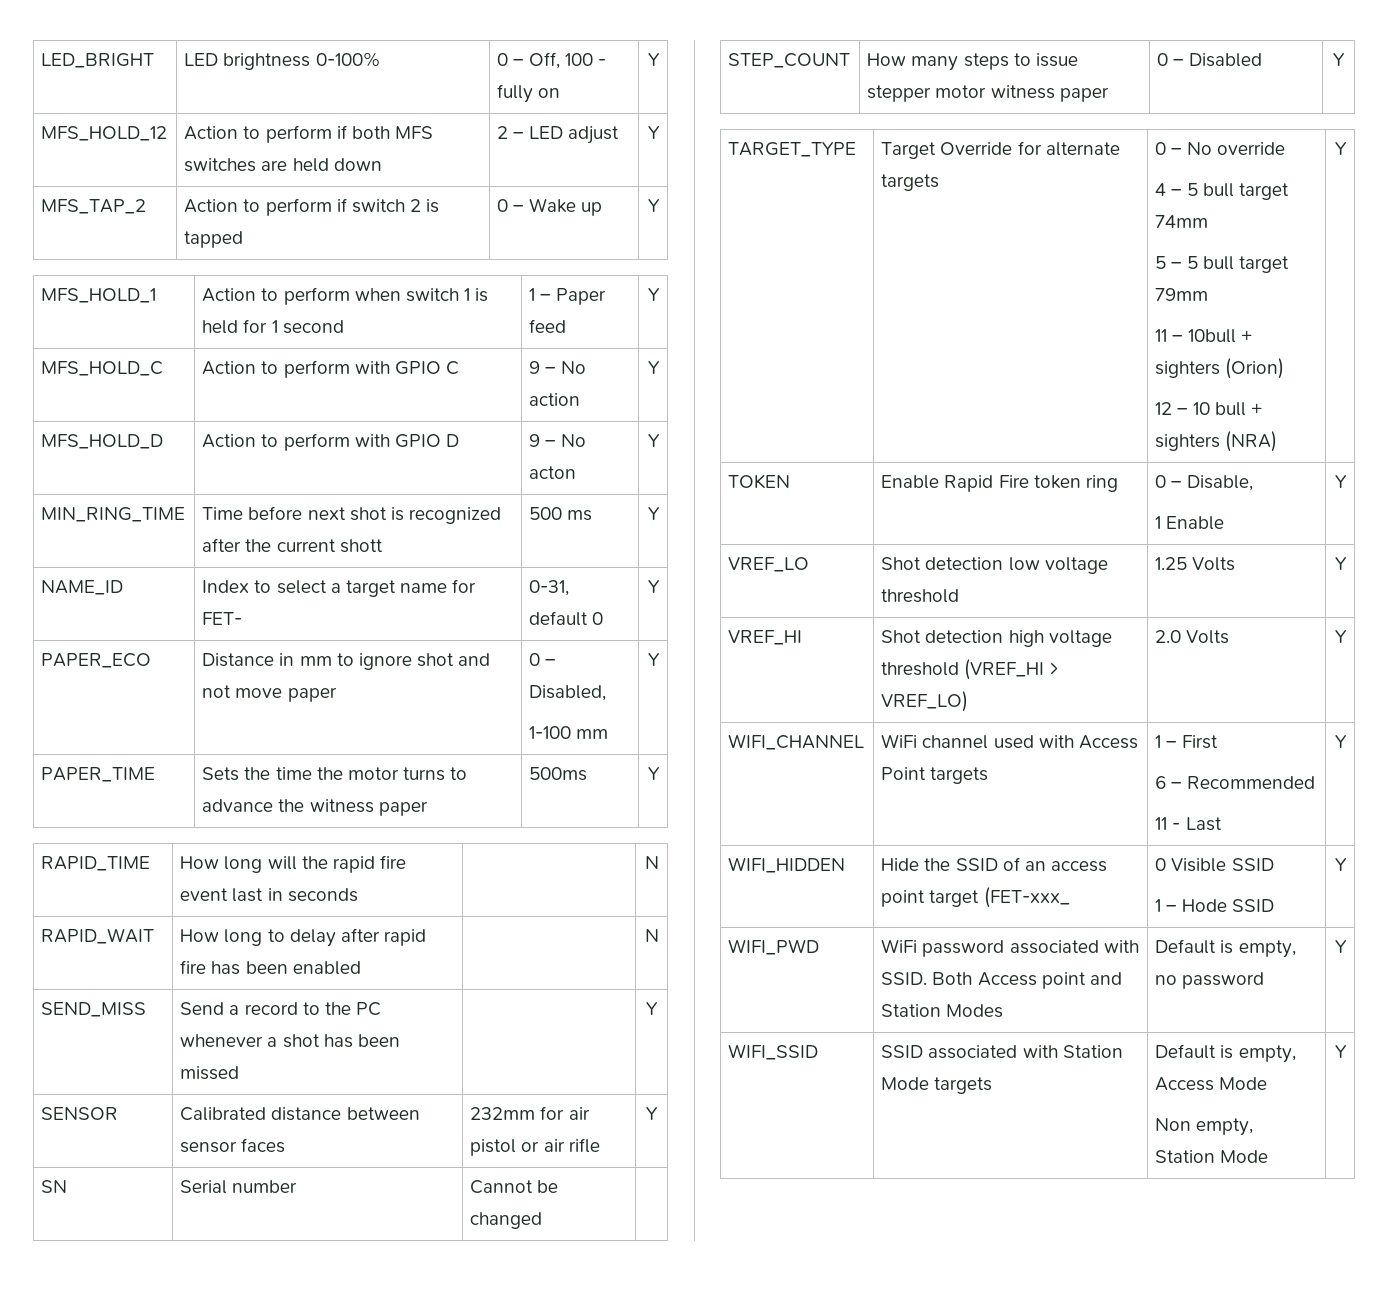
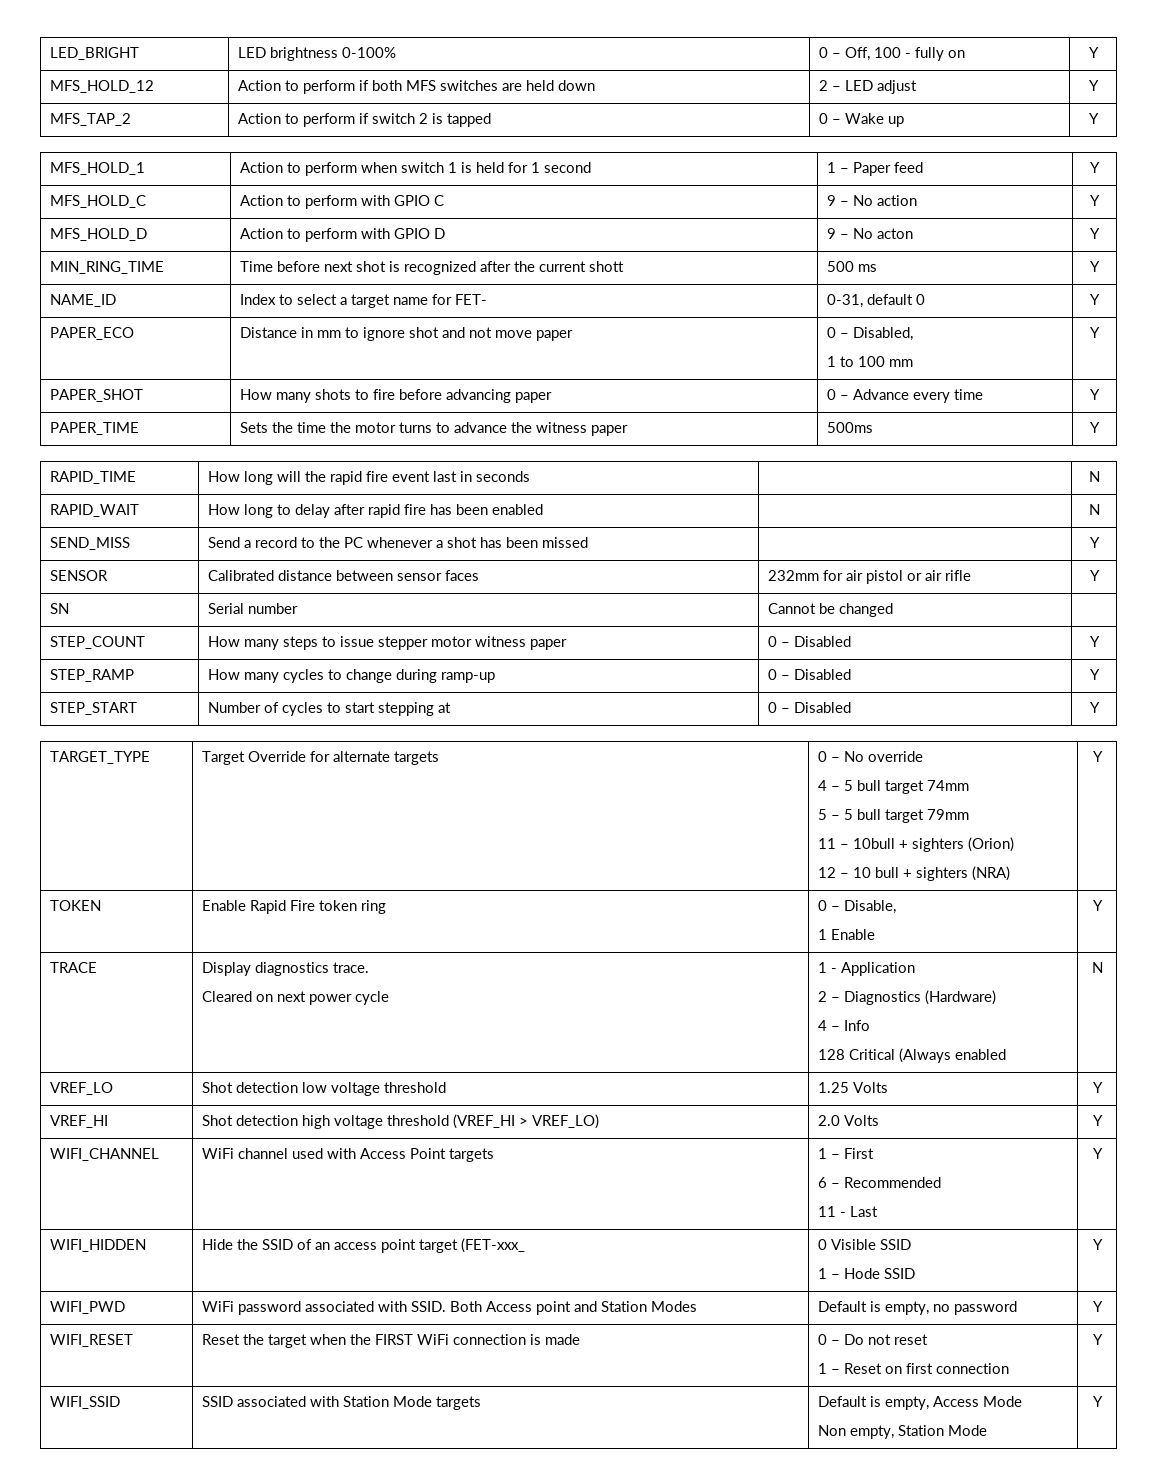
  PAPER_ECO | Distance in mm to ignore shot and not move paper | 0 – Disabled,
- 1-100 mm | Y
+ 1 to 100 mm | Y
+ PAPER_SHOT | How many shots to fire before advancing paper | 0 – Advance every time | Y
+ STEP_RAMP | How many cycles to change during ramp-up | 0 – Disabled | Y
+ STEP_START | Number of cycles to start stepping at | 0 – Disabled | Y
+ TRACE | Display diagnostics trace.
+ Cleared on next power cycle | 1 - Application
+ 2 – Diagnostics (Hardware)
+ 4 – Info
+ 128 Critical (Always enabled | N
+ WIFI_RESET | Reset the target when the FIRST WiFi connection is made | 0 – Do not reset
+ 1 – Reset on first connection | Y

